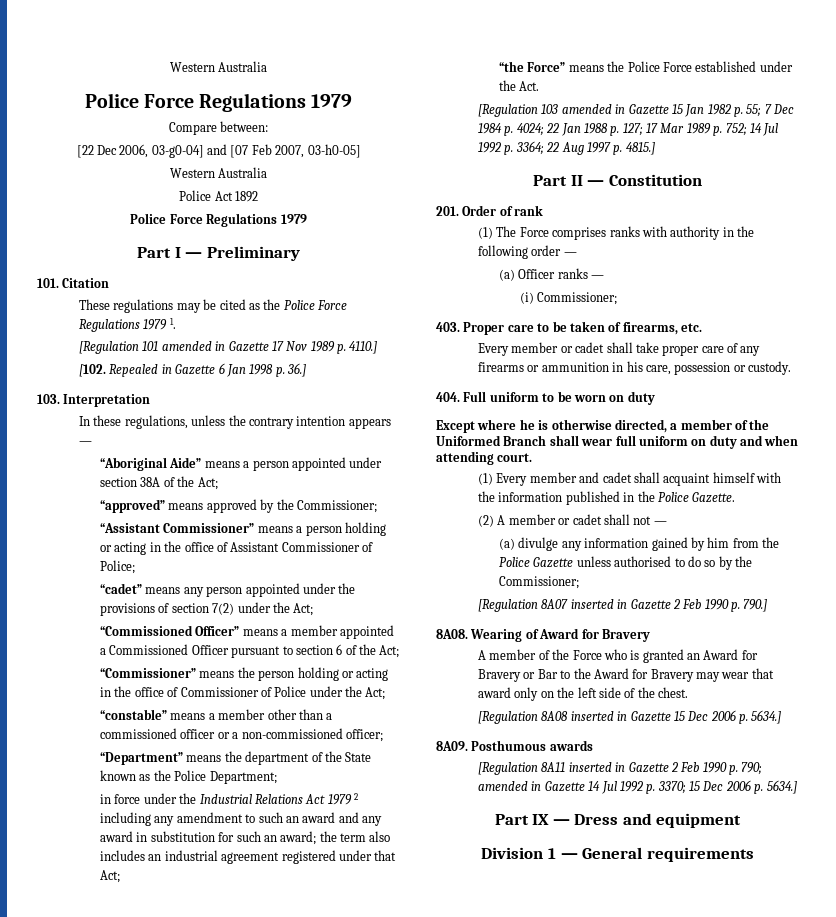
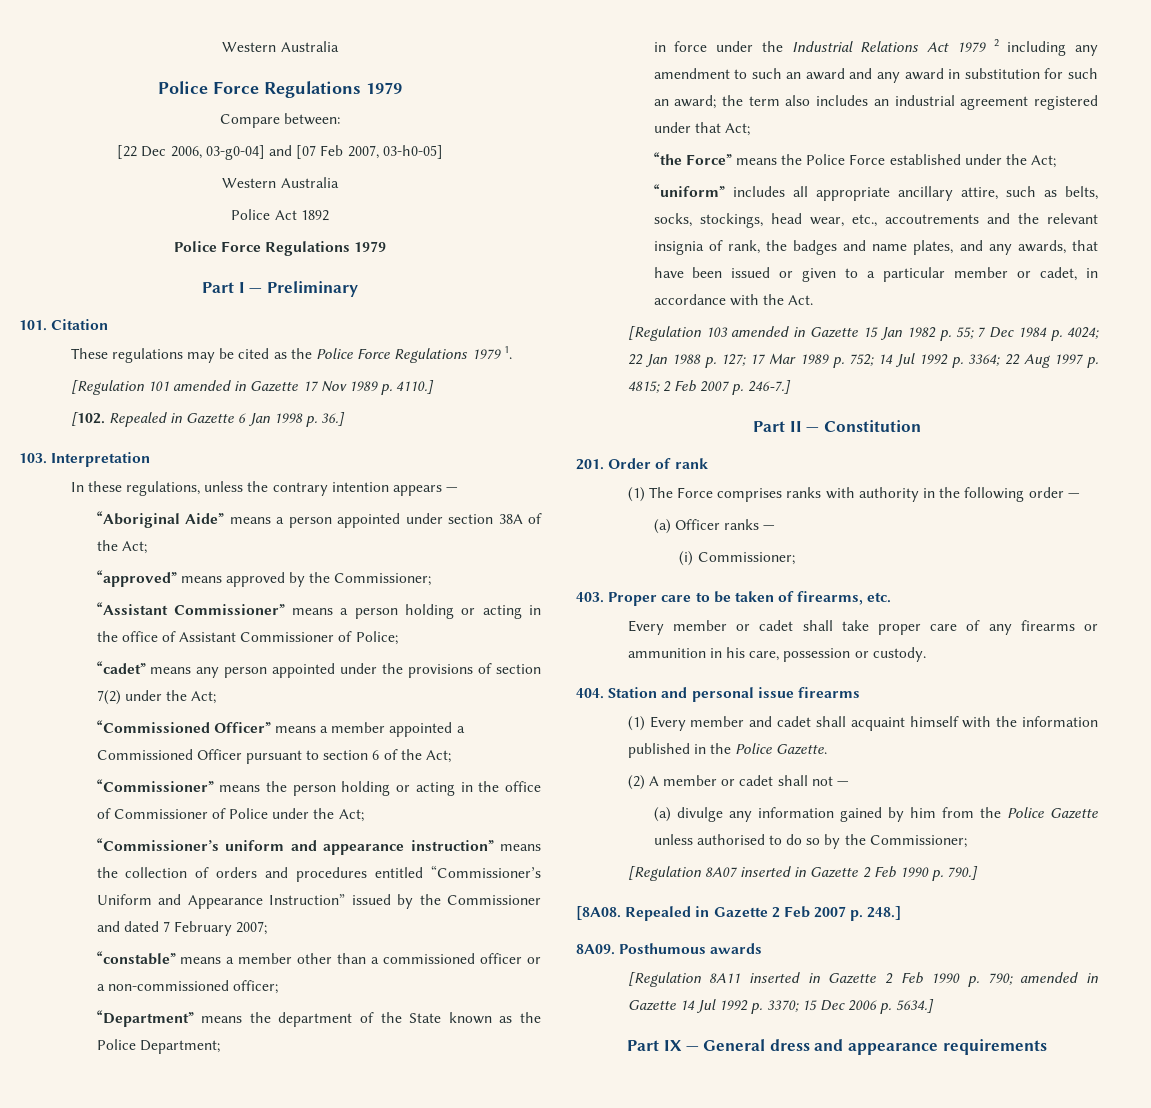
+ “Commissioner’s uniform and appearance instruction” means the collection of orders and procedures entitled “Commissioner’s Uniform and Appearance Instruction” issued by the Commissioner and dated 7 February 2007;
- “the Force” means the Police Force established under the Act.
+ “the Force” means the Police Force established under the Act;
+ “uniform” includes all appropriate ancillary attire, such as belts, socks, stockings, head wear, etc., accoutrements and the relevant insignia of rank, the badges and name plates, and any awards, that have been issued or given to a particular member or cadet, in accordance with the Act.
- [Regulation 103 amended in Gazette 15 Jan 1982 p. 55; 7 Dec 1984 p. 4024; 22 Jan 1988 p. 127; 17 Mar 1989 p. 752; 14 Jul 1992 p. 3364; 22 Aug 1997 p. 4815.]
+ [Regulation 103 amended in Gazette 15 Jan 1982 p. 55; 7 Dec 1984 p. 4024; 22 Jan 1988 p. 127; 17 Mar 1989 p. 752; 14 Jul 1992 p. 3364; 22 Aug 1997 p. 4815; 2 Feb 2007 p. 246-7.]
- 404. Full uniform to be worn on duty
- Except where he is otherwise directed, a member of the Uniformed Branch shall wear full uniform on duty and when attending court.
+ 404. Station and personal issue firearms
- 8A08. Wearing of Award for Bravery
- A member of the Force who is granted an Award for Bravery or Bar to the Award for Bravery may wear that award only on the left side of the chest.
- [Regulation 8A08 inserted in Gazette 15 Dec 2006 p. 5634.]
+ [8A08. Repealed in Gazette 2 Feb 2007 p. 248.]
- Part IX — Dress and equipment
- Division 1 — General requirements
+ Part IX — General dress and appearance requirements

